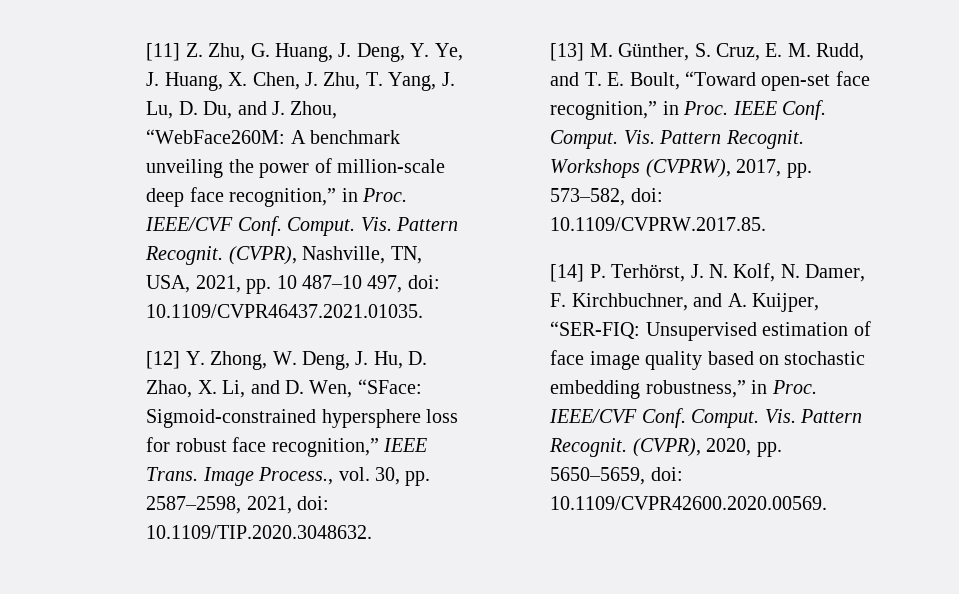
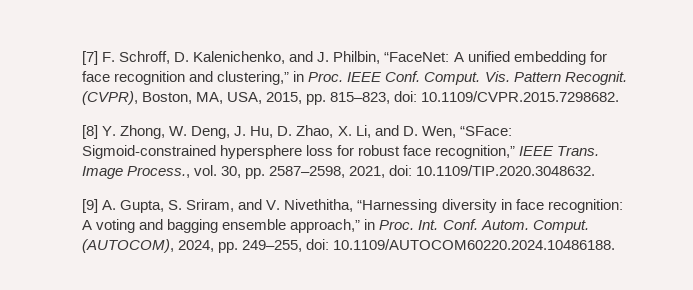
- [11] Z. Zhu, G. Huang, J. Deng, Y. Ye, J. Huang, X. Chen, J. Zhu, T. Yang, J. Lu, D. Du, and J. Zhou, “WebFace260M: A benchmark unveiling the power of million-scale deep face recognition,” in Proc. IEEE/CVF Conf. Comput. Vis. Pattern Recognit. (CVPR), Nashville, TN, USA, 2021, pp. 10 487–10 497, doi: 10.1109/CVPR46437.2021.01035.
- [12] Y. Zhong, W. Deng, J. Hu, D. Zhao, X. Li, and D. Wen, “SFace: Sigmoid-constrained hypersphere loss for robust face recognition,” IEEE Trans.
+ [7] F. Schroff, D. Kalenichenko, and J. Philbin, “FaceNet: A unified embedding for face recognition and clustering,” in Proc. IEEE Conf. Comput. Vis. Pattern Recognit. (CVPR), Boston, MA, USA, 2015, pp. 815–823, doi: 10.1109/CVPR.2015.7298682.
+ [8] Y. Zhong, W. Deng, J. Hu, D. Zhao, X. Li, and D. Wen, “SFace: Sigmoid-constrained hypersphere loss for robust face recognition,” IEEE Trans.
- [13] M. Günther, S. Cruz, E. M. Rudd, and T. E. Boult, “Toward open-set face recognition,” in Proc. IEEE Conf. Comput. Vis. Pattern Recognit. Workshops (CVPRW), 2017, pp. 573–582, doi: 10.1109/CVPRW.2017.85.
- [14] P. Terhörst, J. N. Kolf, N. Damer, F. Kirchbuchner, and A. Kuijper, “SER-FIQ: Unsupervised estimation of face image quality based on stochastic embedding robustness,” in Proc. IEEE/CVF Conf. Comput. Vis. Pattern Recognit. (CVPR), 2020, pp. 5650–5659, doi: 10.1109/CVPR42600.2020.00569.
+ [9] A. Gupta, S. Sriram, and V. Nivethitha, “Harnessing diversity in face recognition: A voting and bagging ensemble approach,” in Proc. Int. Conf. Autom. Comput. (AUTOCOM), 2024, pp. 249–255, doi: 10.1109/AUTOCOM60220.2024.10486188.

